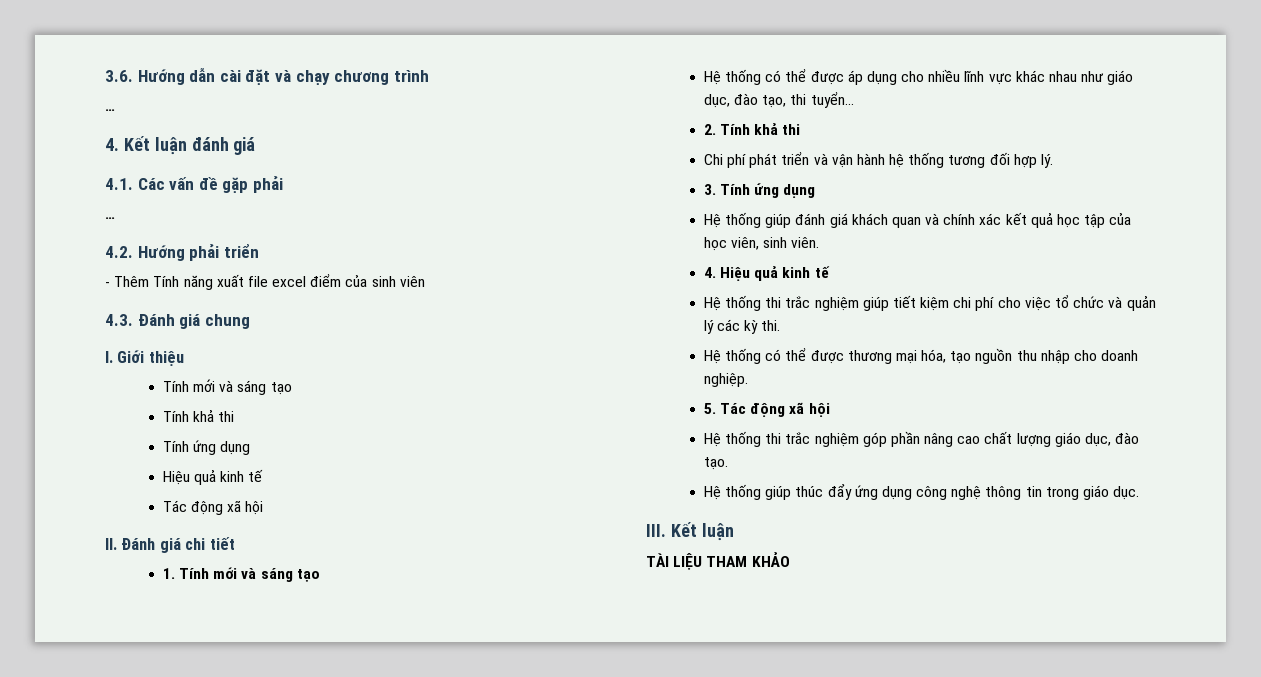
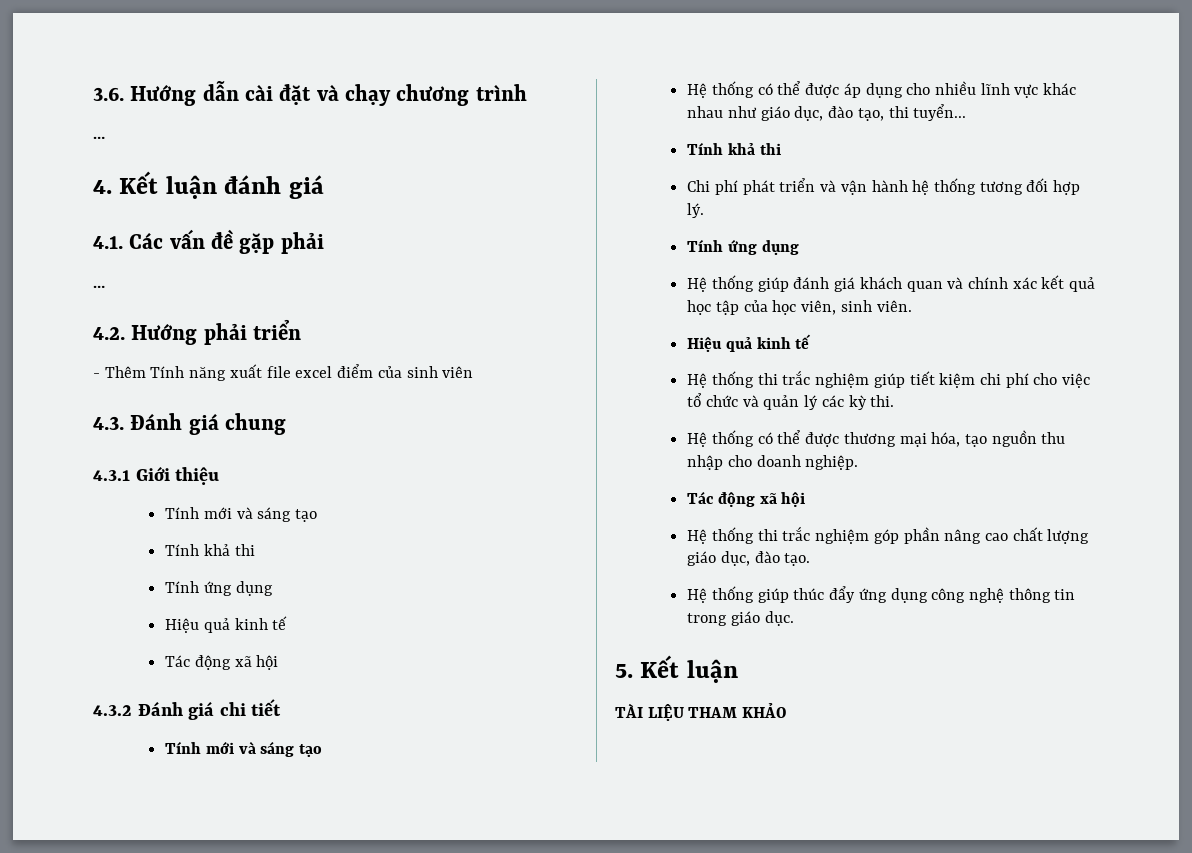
- I. Giới thiệu
+ 4.3.1 Giới thiệu
- II. Đánh giá chi tiết
- 1. Tính mới và sáng tạo
+ 4.3.2 Đánh giá chi tiết
+ Tính mới và sáng tạo
  Hệ thống có thể được áp dụng cho nhiều lĩnh vực khác nhau như giáo dục, đào tạo, thi tuyển...
- 2. Tính khả thi
+ Tính khả thi
  Chi phí phát triển và vận hành hệ thống tương đối hợp lý.
- 3. Tính ứng dụng
+ Tính ứng dụng
  Hệ thống giúp đánh giá khách quan và chính xác kết quả học tập của học viên, sinh viên.
- 4. Hiệu quả kinh tế
+ Hiệu quả kinh tế
  Hệ thống có thể được thương mại hóa, tạo nguồn thu nhập cho doanh nghiệp.
- 5. Tác động xã hội
+ Tác động xã hội
- III. Kết luận
+ 5. Kết luận

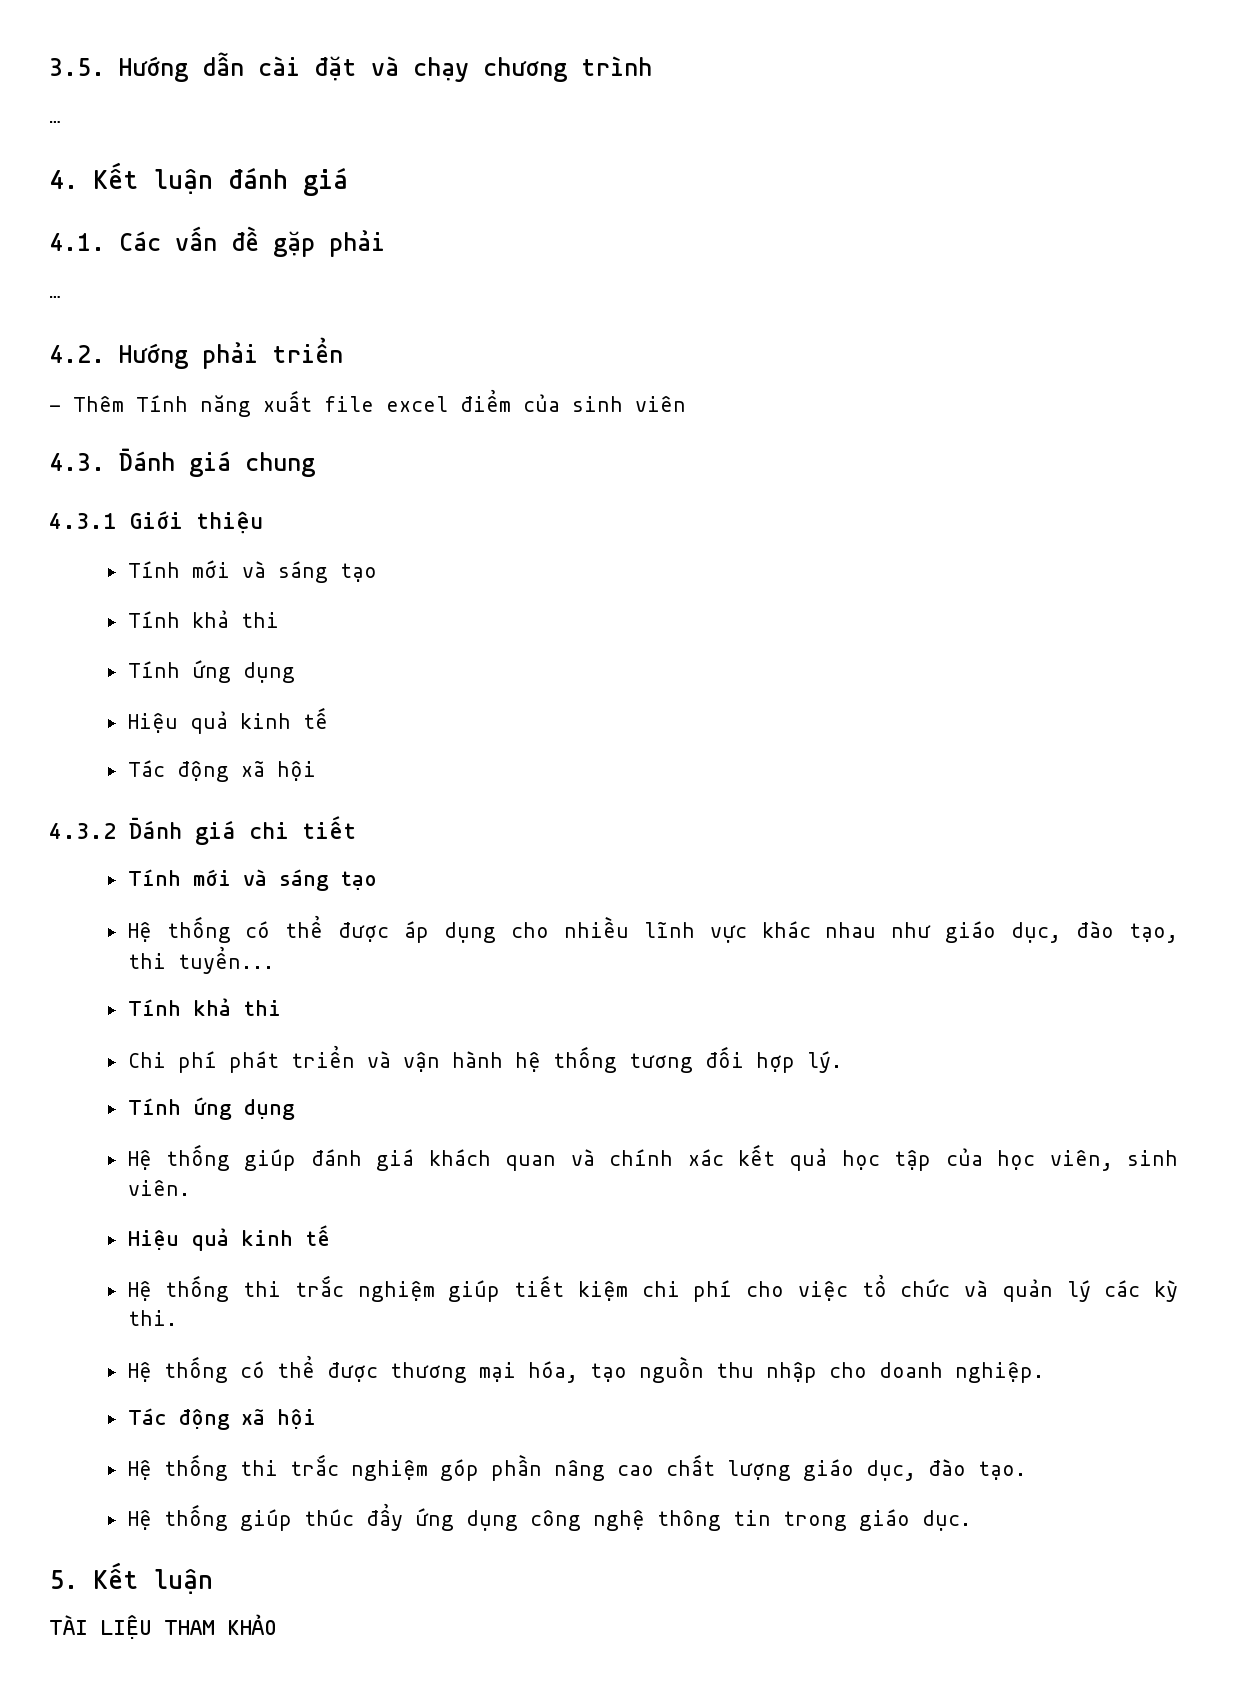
- 3.6. Hướng dẫn cài đặt và chạy chương trình
+ 3.5. Hướng dẫn cài đặt và chạy chương trình

